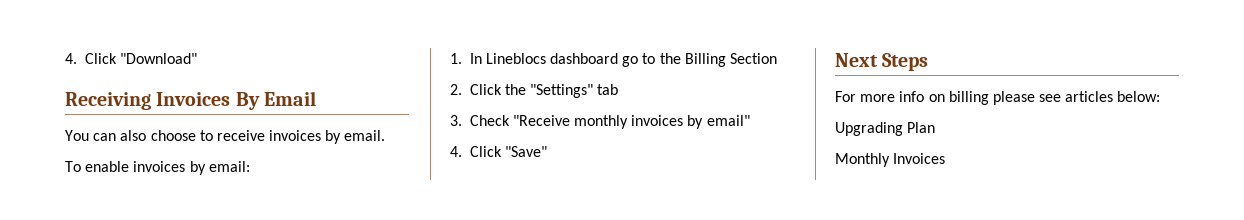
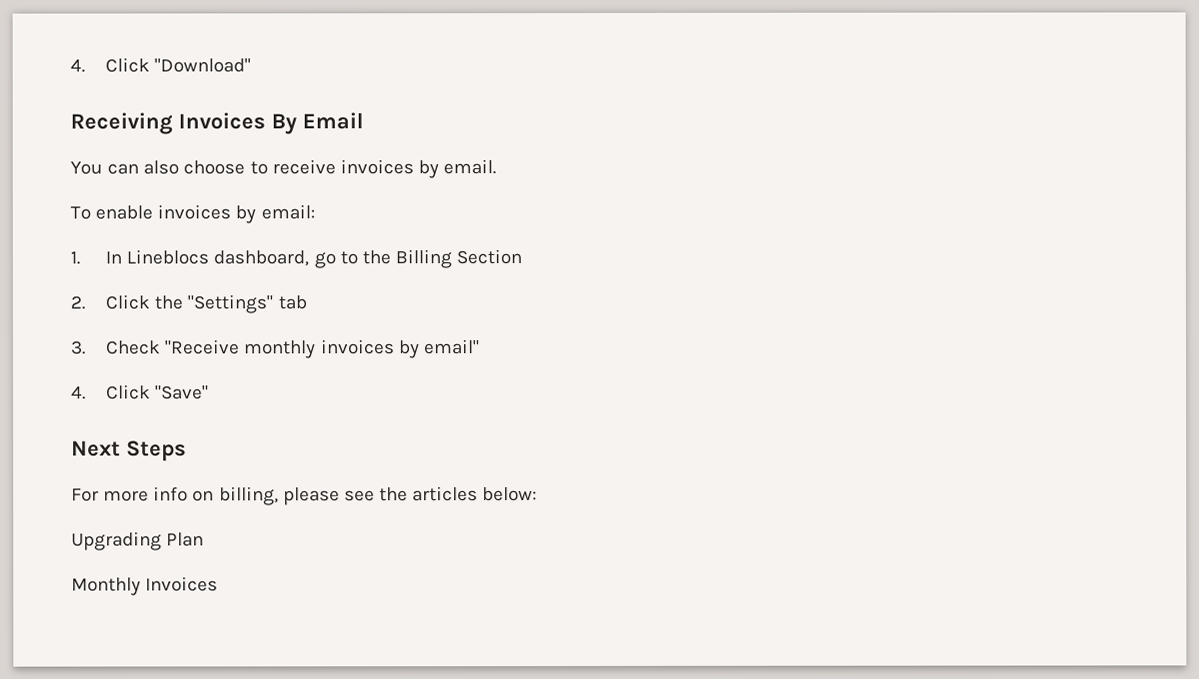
- 1. In Lineblocs dashboard go to the Billing Section
+ 1. In Lineblocs dashboard, go to the Billing Section
- For more info on billing please see articles below:
+ For more info on billing, please see the articles below:

